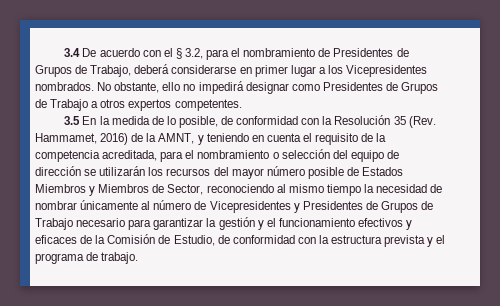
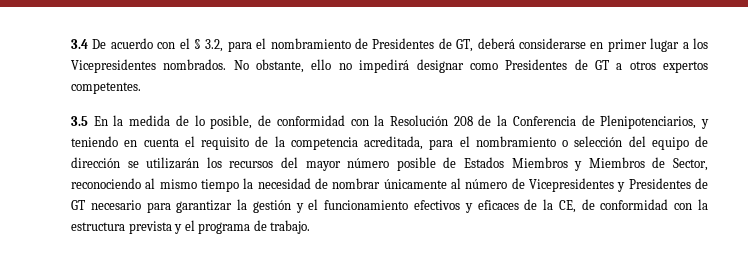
- 3.4 De acuerdo con el § 3.2, para el nombramiento de Presidentes de Grupos de Trabajo, deberá considerarse en primer lugar a los Vicepresidentes nombrados.
+ 3.4 De acuerdo con el § 3.2, para el nombramiento de Presidentes de GT, deberá considerarse en primer lugar a los Vicepresidentes nombrados.
- No obstante, ello no impedirá designar como Presidentes de Grupos de Trabajo a otros expertos competentes.
+ No obstante, ello no impedirá designar como Presidentes de GT a otros expertos competentes.
- 3.5 En la medida de lo posible, de conformidad con la Resolución 35 (Rev. Hammamet, 2016) de la AMNT, y teniendo en cuenta el requisito de la competencia acreditada, para el nombramiento o selección del equipo de dirección se utilizarán los recursos del mayor número posible de Estados Miembros y Miembros de Sector, reconociendo al mismo tiempo la necesidad de nombrar únicamente al número de Vicepresidentes y Presidentes de Grupos de Trabajo necesario para garantizar la gestión y el funcionamiento efectivos y eficaces de la Comisión de Estudio, de conformidad con la estructura prevista y el programa de trabajo.
+ 3.5 En la medida de lo posible, de conformidad con la Resolución 208 de la Conferencia de Plenipotenciarios, y teniendo en cuenta el requisito de la competencia acreditada, para el nombramiento o selección del equipo de dirección se utilizarán los recursos del mayor número posible de Estados Miembros y Miembros de Sector, reconociendo al mismo tiempo la necesidad de nombrar únicamente al número de Vicepresidentes y Presidentes de GT necesario para garantizar la gestión y el funcionamiento efectivos y eficaces de la CE, de conformidad con la estructura prevista y el programa de trabajo.

